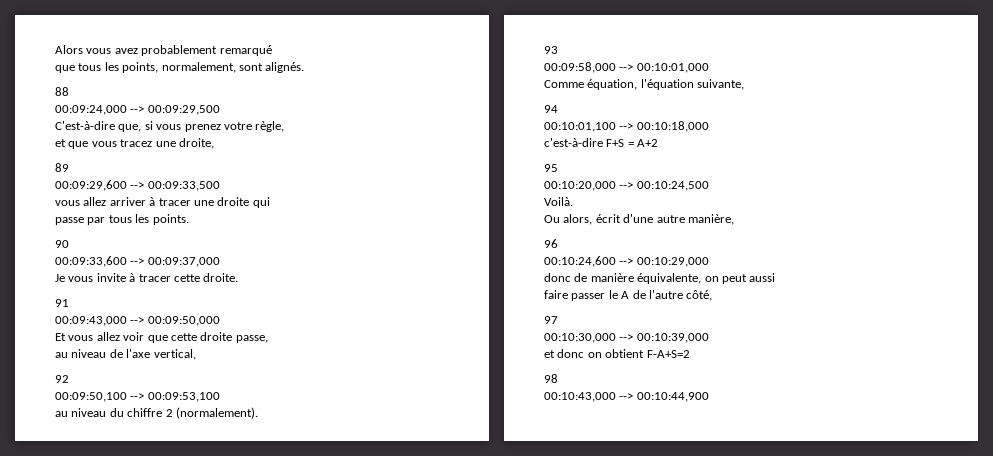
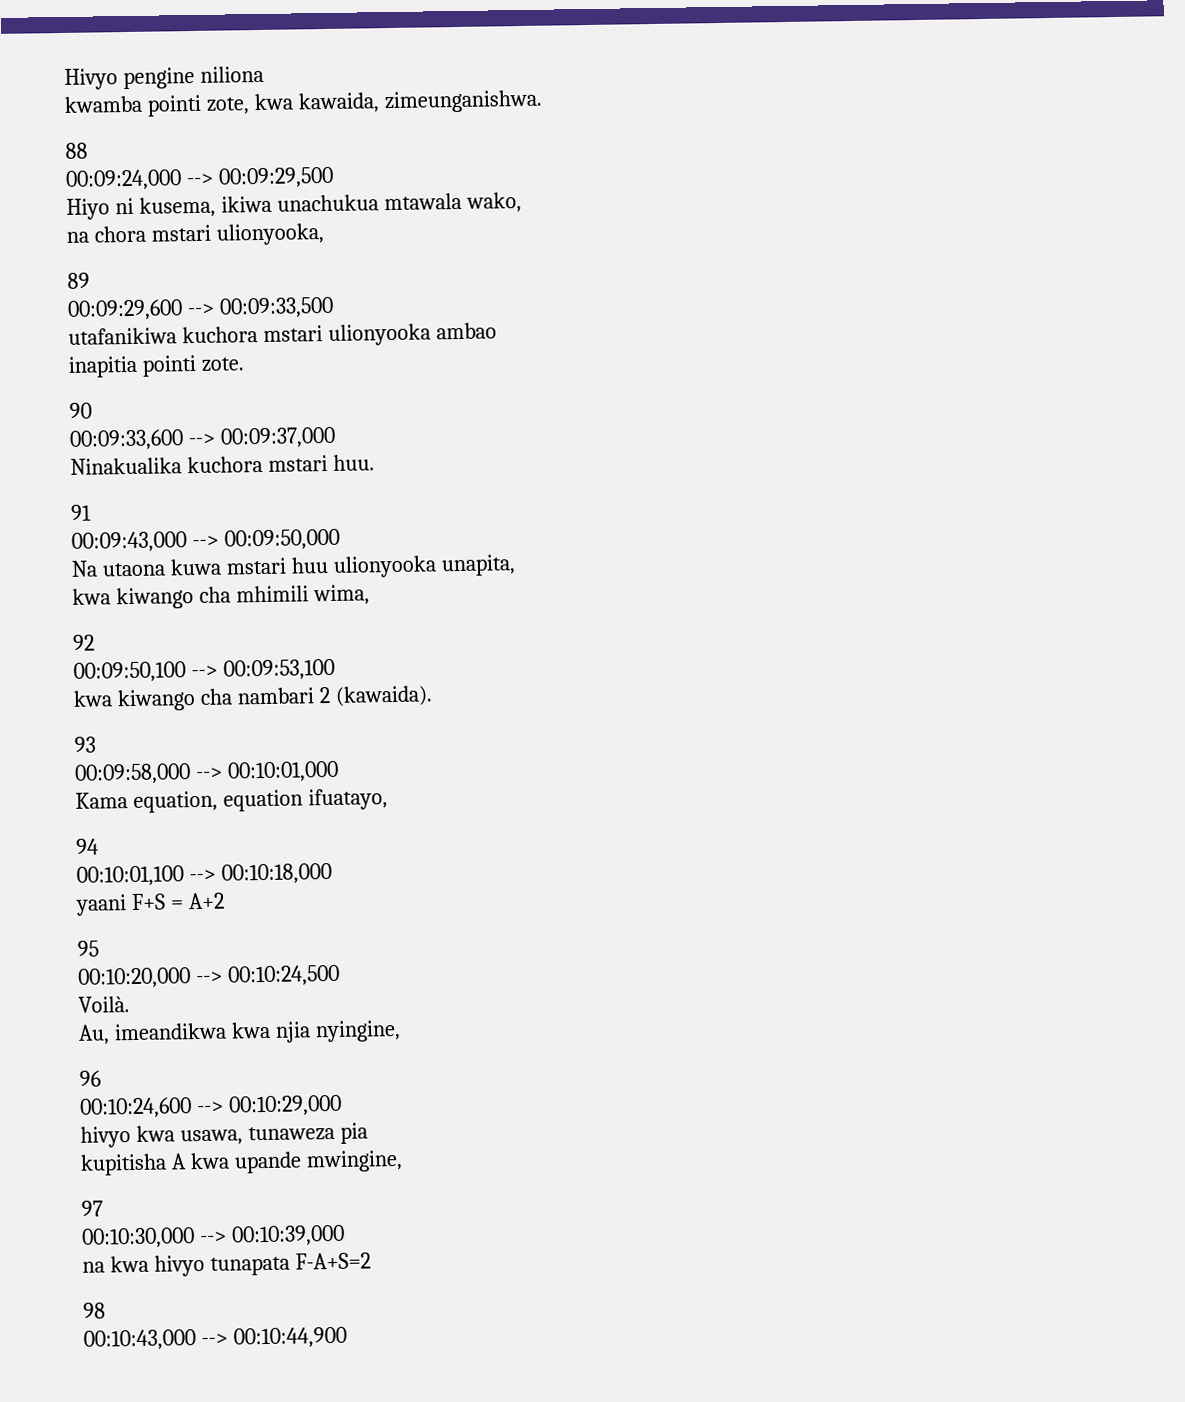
- Alors vous avez probablement remarqué
- que tous les points, normalement, sont alignés.
+ Hivyo pengine niliona
+ kwamba pointi zote, kwa kawaida, zimeunganishwa.
  88
  00:09:24,000 --> 00:09:29,500
- C'est-à-dire que, si vous prenez votre règle,
- et que vous tracez une droite,
+ Hiyo ni kusema, ikiwa unachukua mtawala wako,
+ na chora mstari ulionyooka,
  89
  00:09:29,600 --> 00:09:33,500
- vous allez arriver à tracer une droite qui
- passe par tous les points.
+ utafanikiwa kuchora mstari ulionyooka ambao
+ inapitia pointi zote.
  90
  00:09:33,600 --> 00:09:37,000
- Je vous invite à tracer cette droite.
+ Ninakualika kuchora mstari huu.
  91
  00:09:43,000 --> 00:09:50,000
- Et vous allez voir que cette droite passe,
- au niveau de l'axe vertical,
+ Na utaona kuwa mstari huu ulionyooka unapita,
+ kwa kiwango cha mhimili wima,
  92
  00:09:50,100 --> 00:09:53,100
- au niveau du chiffre 2 (normalement).
+ kwa kiwango cha nambari 2 (kawaida).
- Comme équation, l'équation suivante,
+ Kama equation, equation ifuatayo,
- c'est-à-dire F+S = A+2
+ yaani F+S = A+2
- Ou alors, écrit d'une autre manière,
+ Au, imeandikwa kwa njia nyingine,
  96
  00:10:24,600 --> 00:10:29,000
- donc de manière équivalente, on peut aussi
- faire passer le A de l'autre côté,
+ hivyo kwa usawa, tunaweza pia
+ kupitisha A kwa upande mwingine,
- et donc on obtient F-A+S=2
+ na kwa hivyo tunapata F-A+S=2

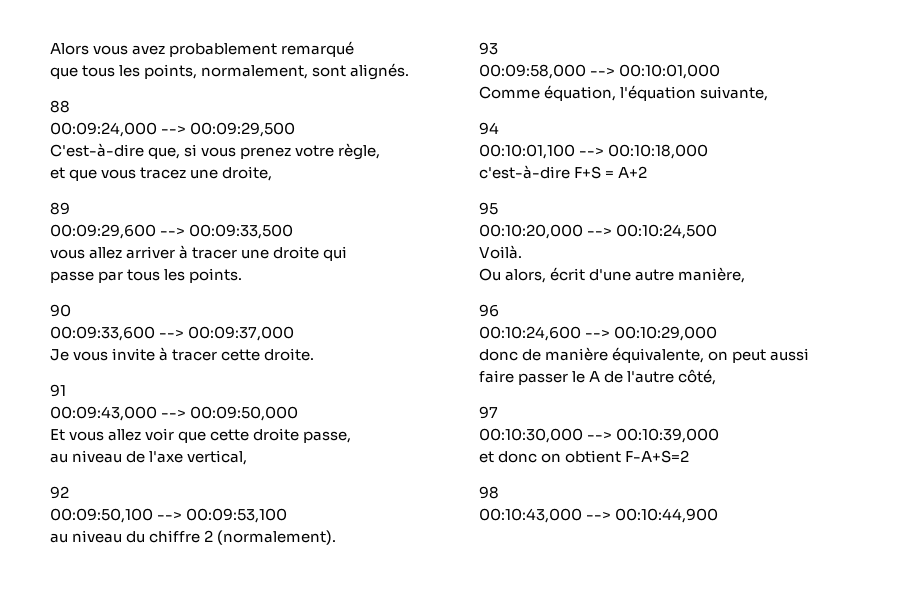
- Hivyo pengine niliona
- kwamba pointi zote, kwa kawaida, zimeunganishwa.
+ Alors vous avez probablement remarqué
+ que tous les points, normalement, sont alignés.
  88
  00:09:24,000 --> 00:09:29,500
- Hiyo ni kusema, ikiwa unachukua mtawala wako,
- na chora mstari ulionyooka,
+ C'est-à-dire que, si vous prenez votre règle,
+ et que vous tracez une droite,
  89
  00:09:29,600 --> 00:09:33,500
- utafanikiwa kuchora mstari ulionyooka ambao
- inapitia pointi zote.
+ vous allez arriver à tracer une droite qui
+ passe par tous les points.
  90
  00:09:33,600 --> 00:09:37,000
- Ninakualika kuchora mstari huu.
+ Je vous invite à tracer cette droite.
  91
  00:09:43,000 --> 00:09:50,000
- Na utaona kuwa mstari huu ulionyooka unapita,
- kwa kiwango cha mhimili wima,
+ Et vous allez voir que cette droite passe,
+ au niveau de l'axe vertical,
  92
  00:09:50,100 --> 00:09:53,100
- kwa kiwango cha nambari 2 (kawaida).
+ au niveau du chiffre 2 (normalement).
- Kama equation, equation ifuatayo,
+ Comme équation, l'équation suivante,
- yaani F+S = A+2
+ c'est-à-dire F+S = A+2
- Au, imeandikwa kwa njia nyingine,
+ Ou alors, écrit d'une autre manière,
  96
  00:10:24,600 --> 00:10:29,000
- hivyo kwa usawa, tunaweza pia
- kupitisha A kwa upande mwingine,
+ donc de manière équivalente, on peut aussi
+ faire passer le A de l'autre côté,
- na kwa hivyo tunapata F-A+S=2
+ et donc on obtient F-A+S=2

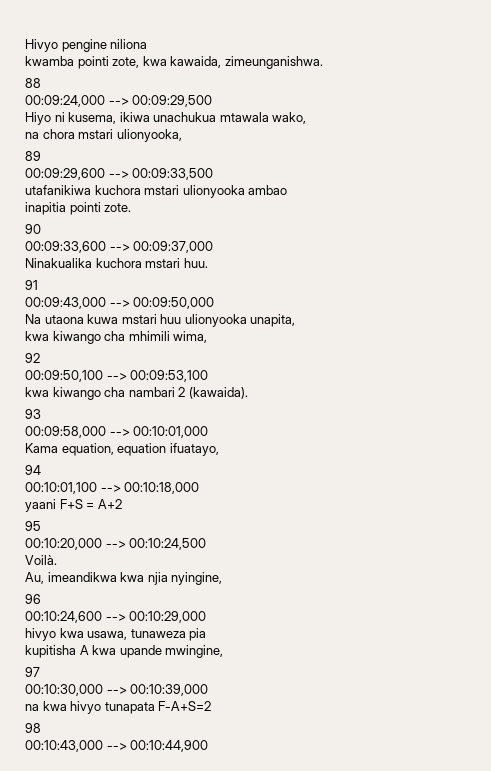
- Alors vous avez probablement remarqué
- que tous les points, normalement, sont alignés.
+ Hivyo pengine niliona
+ kwamba pointi zote, kwa kawaida, zimeunganishwa.
  88
  00:09:24,000 --> 00:09:29,500
- C'est-à-dire que, si vous prenez votre règle,
- et que vous tracez une droite,
+ Hiyo ni kusema, ikiwa unachukua mtawala wako,
+ na chora mstari ulionyooka,
  89
  00:09:29,600 --> 00:09:33,500
- vous allez arriver à tracer une droite qui
- passe par tous les points.
+ utafanikiwa kuchora mstari ulionyooka ambao
+ inapitia pointi zote.
  90
  00:09:33,600 --> 00:09:37,000
- Je vous invite à tracer cette droite.
+ Ninakualika kuchora mstari huu.
  91
  00:09:43,000 --> 00:09:50,000
- Et vous allez voir que cette droite passe,
- au niveau de l'axe vertical,
+ Na utaona kuwa mstari huu ulionyooka unapita,
+ kwa kiwango cha mhimili wima,
  92
  00:09:50,100 --> 00:09:53,100
- au niveau du chiffre 2 (normalement).
+ kwa kiwango cha nambari 2 (kawaida).
- Comme équation, l'équation suivante,
+ Kama equation, equation ifuatayo,
- c'est-à-dire F+S = A+2
+ yaani F+S = A+2
- Ou alors, écrit d'une autre manière,
+ Au, imeandikwa kwa njia nyingine,
  96
  00:10:24,600 --> 00:10:29,000
- donc de manière équivalente, on peut aussi
- faire passer le A de l'autre côté,
+ hivyo kwa usawa, tunaweza pia
+ kupitisha A kwa upande mwingine,
- et donc on obtient F-A+S=2
+ na kwa hivyo tunapata F-A+S=2

